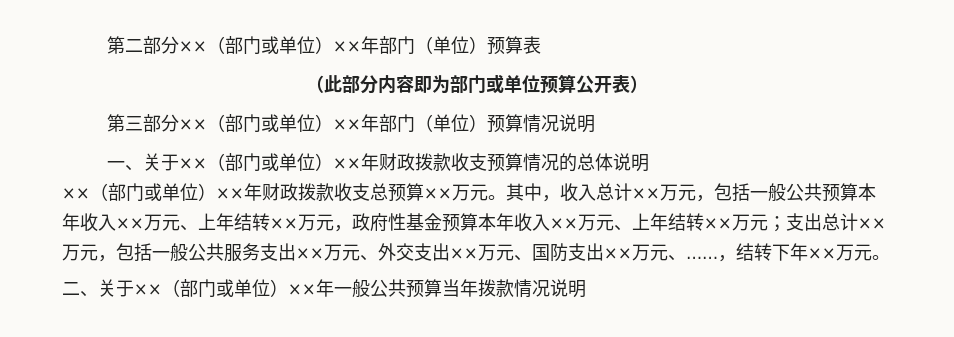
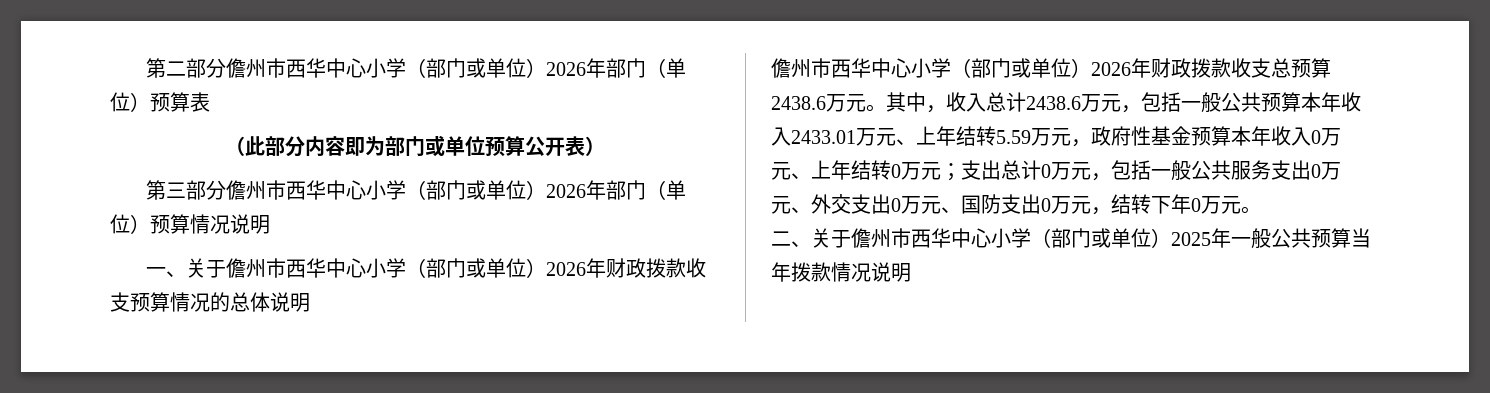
- 第二部分××（部门或单位）××年部门（单位）预算表
+ 第二部分儋州市西华中心小学（部门或单位）2026年部门（单位）预算表
- 第三部分××（部门或单位）××年部门（单位）预算情况说明
+ 第三部分儋州市西华中心小学（部门或单位）2026年部门（单位）预算情况说明
- 一、关于××（部门或单位）××年财政拨款收支预算情况的总体说明
+ 一、关于儋州市西华中心小学（部门或单位）2026年财政拨款收支预算情况的总体说明
- ××（部门或单位）××年财政拨款收支总预算××万元。
+ 儋州市西华中心小学（部门或单位）2026年财政拨款收支总预算2438.6万元。
- 其中，收入总计××万元，包括一般公共预算本年收入××万元、上年结转××万元，政府性基金预算本年收入××万元、上年结转××万元；支出总计××万元，包括一般公共服务支出××万元、外交支出××万元、国防支出××万元、……，结转下年××万元。
+ 其中，收入总计2438.6万元，包括一般公共预算本年收入2433.01万元、上年结转5.59万元，政府性基金预算本年收入0万元、上年结转0万元；支出总计0万元，包括一般公共服务支出0万元、外交支出0万元、国防支出0万元，结转下年0万元。
- 二、关于××（部门或单位）××年一般公共预算当年拨款情况说明
+ 二、关于儋州市西华中心小学（部门或单位）2025年一般公共预算当年拨款情况说明

